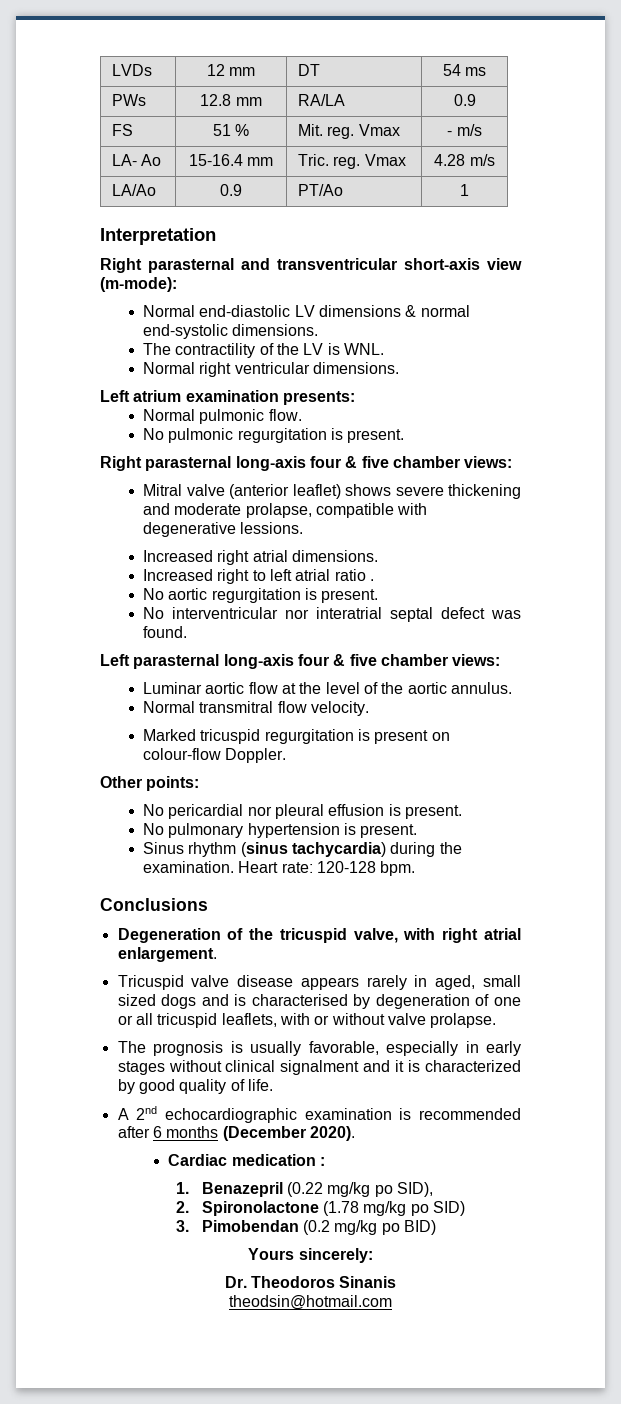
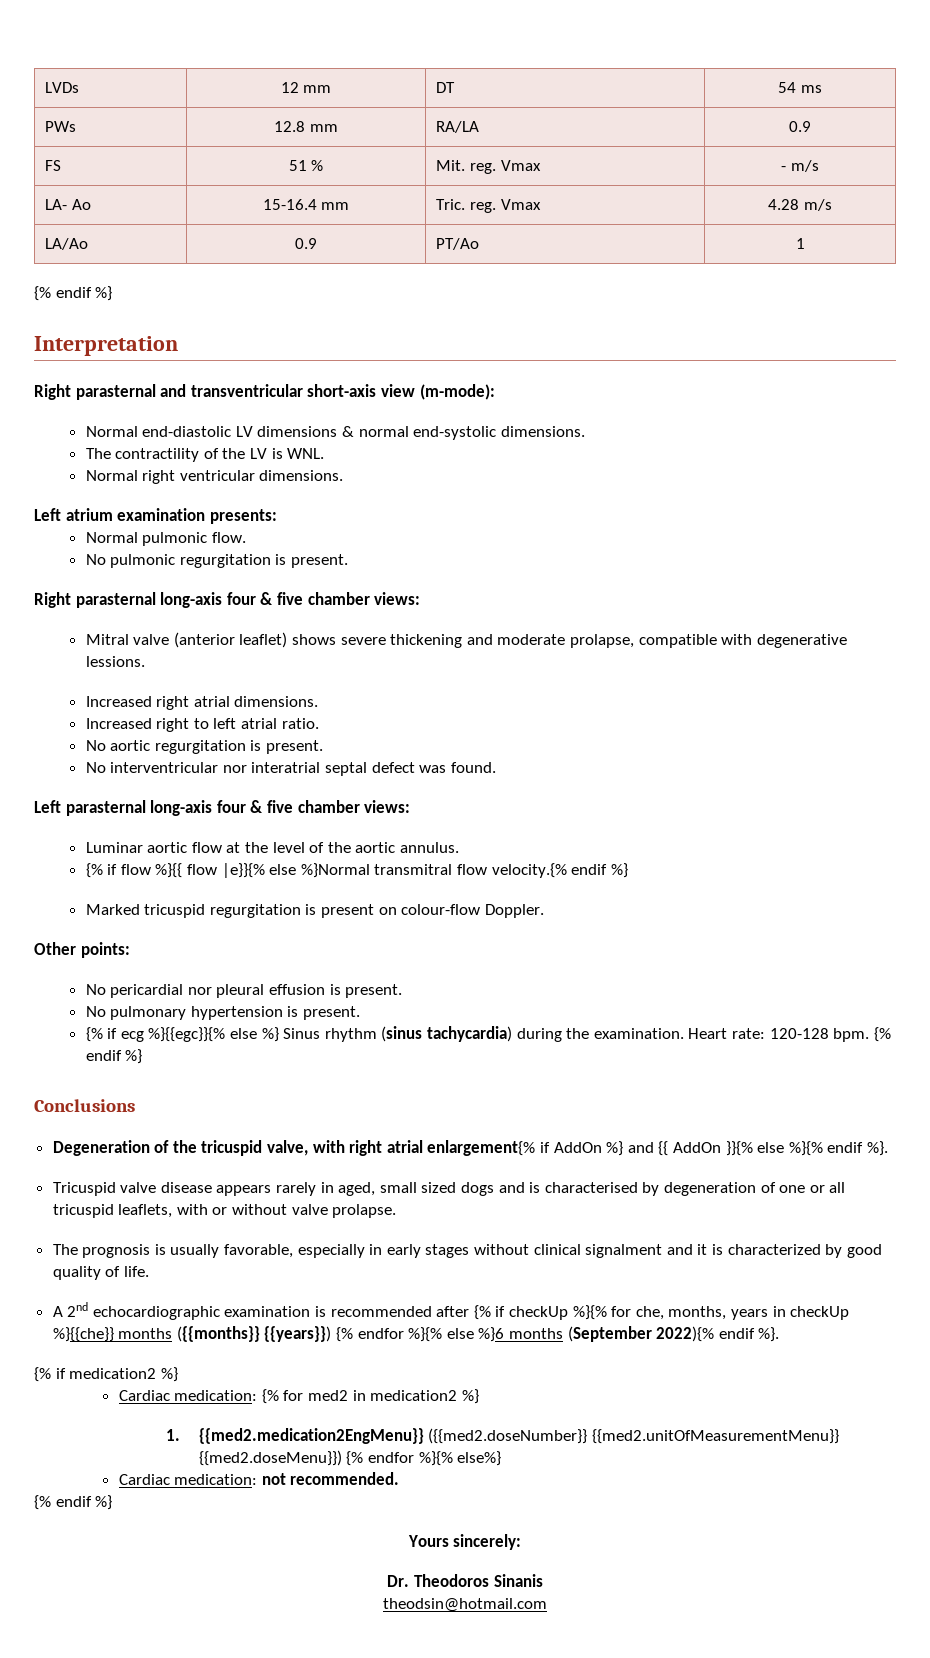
  LA/Ao | 0.9 | PT/Ao | 1
+ {% endif %}
- Increased right to left atrial ratio .
+ Increased right to left atrial ratio.
- Normal transmitral flow velocity.
+ {% if flow %}{{ flow |e}}{% else %}Normal transmitral flow velocity.{% endif %}
- Sinus rhythm (sinus tachycardia) during the examination.
+ {% if ecg %}{{egc}}{% else %} Sinus rhythm (sinus tachycardia) during the examination.
- Heart rate: 120-128 bpm.
+ Heart rate: 120-128 bpm. {% endif %}
- Degeneration of the tricuspid valve, with right atrial enlargement.
+ Degeneration of the tricuspid valve, with right atrial enlargement{% if AddOn %} and {{ AddOn }}{% else %}{% endif %}.
- A 2nd echocardiographic examination is recommended after 6 months (December 2020).
- Cardiac medication :
- 1. Benazepril (0.22 mg/kg po SID),
- 2. Spironolactone (1.78 mg/kg po SID)
- 3. Pimobendan (0.2 mg/kg po BID)
+ A 2nd echocardiographic examination is recommended after {% if checkUp %}{% for che, months, years in checkUp %}{{che}} months ({{months}} {{years}}) {% endfor %}{% else %}6 months (September 2022){% endif %}.
+ {% if medication2 %}
+ Cardiac medication: {% for med2 in medication2 %}
+ 1. {{med2.medication2EngMenu}} ({{med2.doseNumber}} {{med2.unitOfMeasurementMenu}} {{med2.doseMenu}}) {% endfor %}{% else%}
+ Cardiac medication: not recommended.
+ {% endif %}

